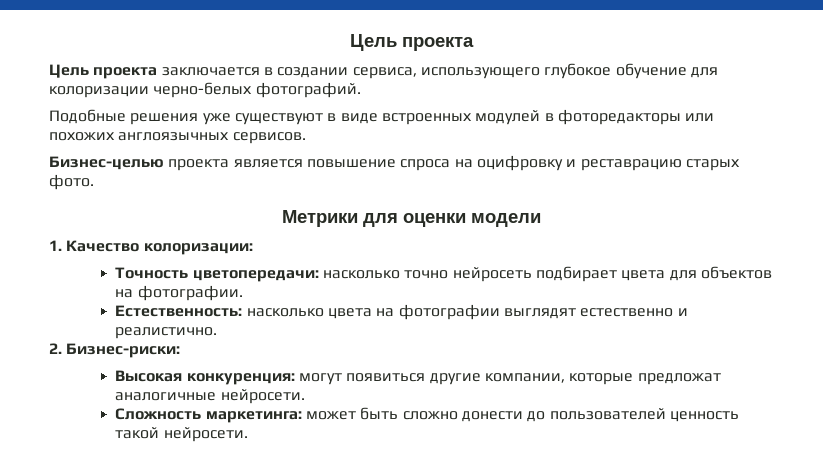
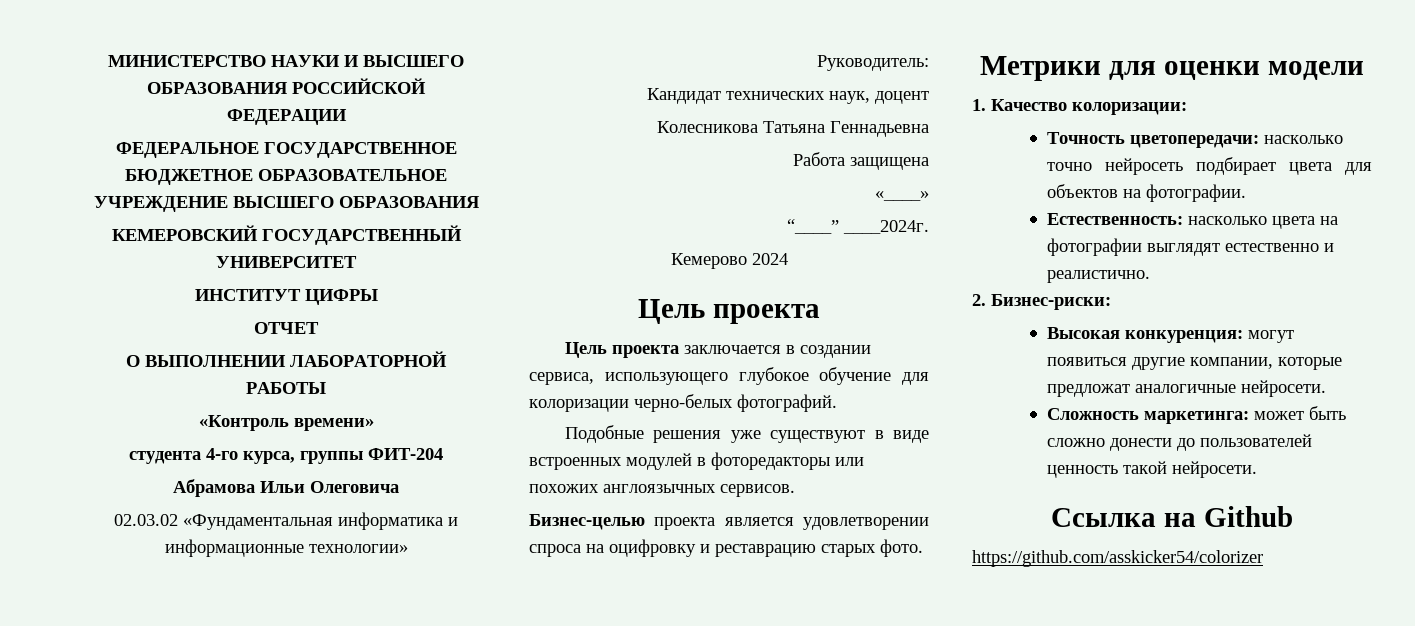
+ МИНИСТЕРСТВО НАУКИ И ВЫСШЕГО ОБРАЗОВАНИЯ РОССИЙСКОЙ ФЕДЕРАЦИИ
+ ФЕДЕРАЛЬНОЕ ГОСУДАРСТВЕННОЕ БЮДЖЕТНОЕ ОБРАЗОВАТЕЛЬНОЕ УЧРЕЖДЕНИЕ ВЫСШЕГО ОБРАЗОВАНИЯ
+ КЕМЕРОВСКИЙ ГОСУДАРСТВЕННЫЙ УНИВЕРСИТЕТ
+ ИНСТИТУТ ЦИФРЫ
+ ОТЧЕТ
+ О ВЫПОЛНЕНИИ ЛАБОРАТОРНОЙ РАБОТЫ
+ «Контроль времени»
+ студента 4-го курса, группы ФИТ-204
+ Абрамова Ильи Олеговича
+ 02.03.02 «Фундаментальная информатика и информационные технологии»
+ Руководитель:
+ Кандидат технических наук, доцент
+ Колесникова Татьяна Геннадьевна
+ Работа защищена
+ «____»
+ “____” ____2024г.
+ Кемерово 2024
- Бизнес-целью проекта является повышение спроса на оцифровку и реставрацию старых фото.
+ Бизнес-целью проекта является удовлетворении спроса на оцифровку и реставрацию старых фото.
+ Ссылка на Github
+ https://github.com/asskicker54/colorizer

